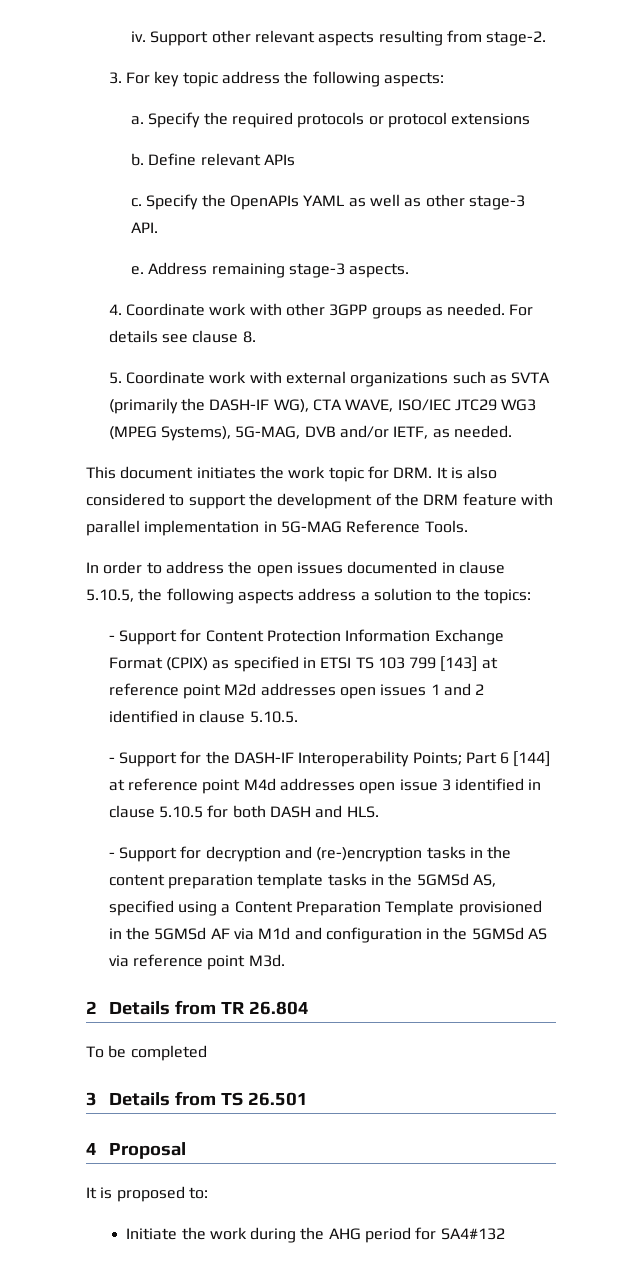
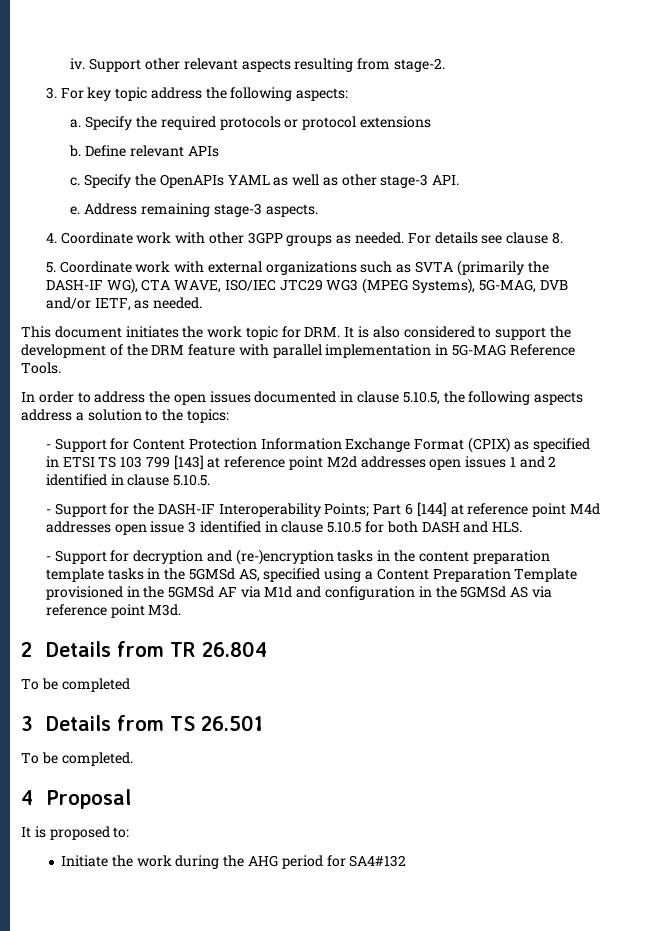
+ To be completed.

